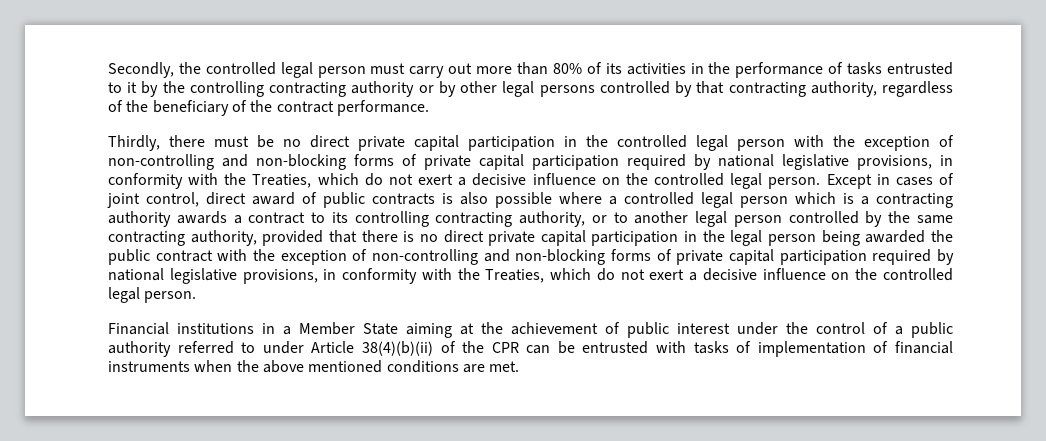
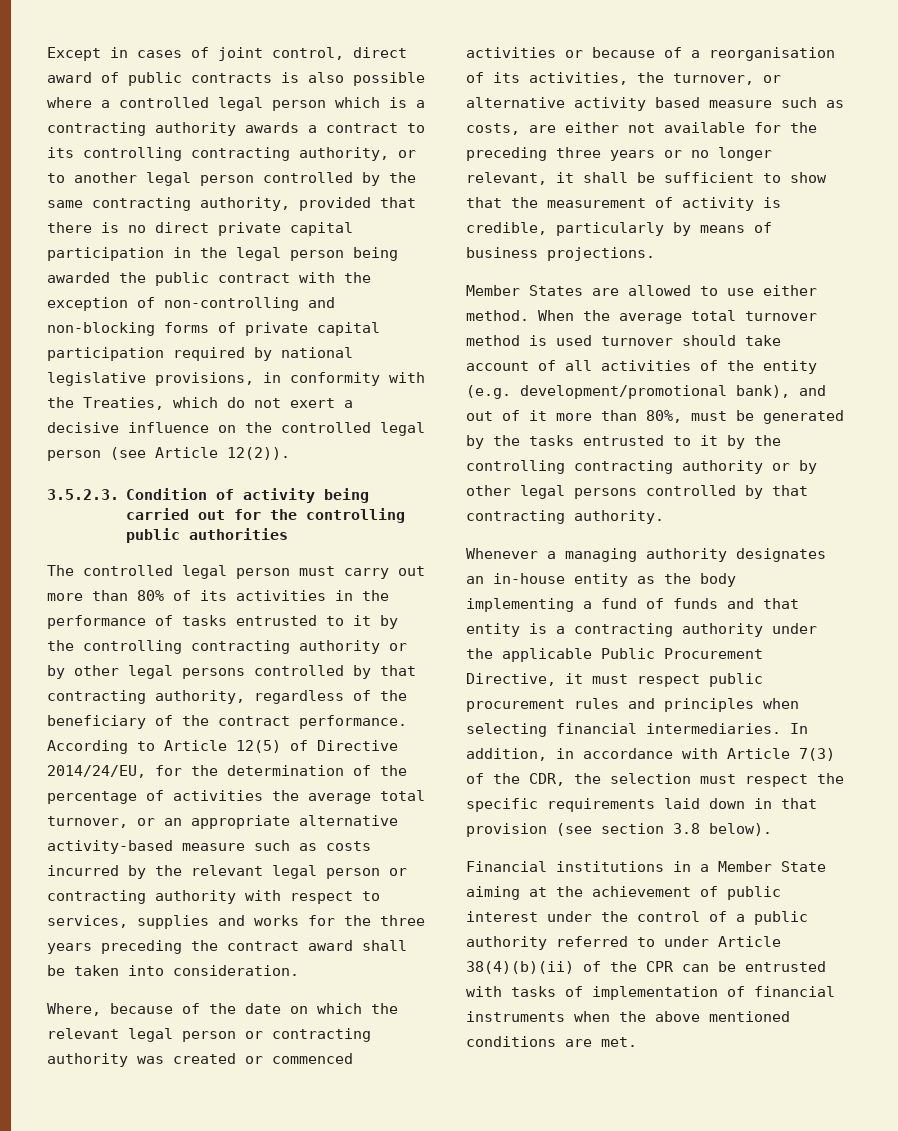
- Secondly, the controlled legal person must carry out more than 80% of its activities in the performance of tasks entrusted to it by the controlling contracting authority or by other legal persons controlled by that contracting authority, regardless of the beneficiary of the contract performance.
- Thirdly, there must be no direct private capital participation in the controlled legal person with the exception of non-controlling and non-blocking forms of private capital participation required by national legislative provisions, in conformity with the Treaties, which do not exert a decisive influence on the controlled legal person. Except in cases of joint control, direct award of public contracts is also possible where a controlled legal person which is a contracting authority awards a contract to its controlling contracting authority, or to another legal person controlled by the same contracting authority, provided that there is no direct private capital participation in the legal person being awarded the public contract with the exception of non-controlling and non-blocking forms of private capital participation required by national legislative provisions, in conformity with the Treaties, which do not exert a decisive influence on the controlled legal person.
+ Except in cases of joint control, direct award of public contracts is also possible where a controlled legal person which is a contracting authority awards a contract to its controlling contracting authority, or to another legal person controlled by the same contracting authority, provided that there is no direct private capital participation in the legal person being awarded the public contract with the exception of non-controlling and non-blocking forms of private capital participation required by national legislative provisions, in conformity with the Treaties, which do not exert a decisive influence on the controlled legal person (see Article 12(2)).
+ 3.5.2.3. Condition of activity being carried out for the controlling public authorities
+ The controlled legal person must carry out more than 80% of its activities in the performance of tasks entrusted to it by the controlling contracting authority or by other legal persons controlled by that contracting authority, regardless of the beneficiary of the contract performance. According to Article 12(5) of Directive 2014/24/EU, for the determination of the percentage of activities the average total turnover, or an appropriate alternative activity-based measure such as costs incurred by the relevant legal person or contracting authority with respect to services, supplies and works for the three years preceding the contract award shall be taken into consideration.
+ Where, because of the date on which the relevant legal person or contracting authority was created or commenced activities or because of a reorganisation of its activities, the turnover, or alternative activity based measure such as costs, are either not available for the preceding three years or no longer relevant, it shall be sufficient to show that the measurement of activity is credible, particularly by means of business projections.
+ Member States are allowed to use either method. When the average total turnover method is used turnover should take account of all activities of the entity (e.g. development/promotional bank), and out of it more than 80%, must be generated by the tasks entrusted to it by the controlling contracting authority or by other legal persons controlled by that contracting authority.
+ Whenever a managing authority designates an in-house entity as the body implementing a fund of funds and that entity is a contracting authority under the applicable Public Procurement Directive, it must respect public procurement rules and principles when selecting financial intermediaries. In addition, in accordance with Article 7(3) of the CDR, the selection must respect the specific requirements laid down in that provision (see section 3.8 below).

